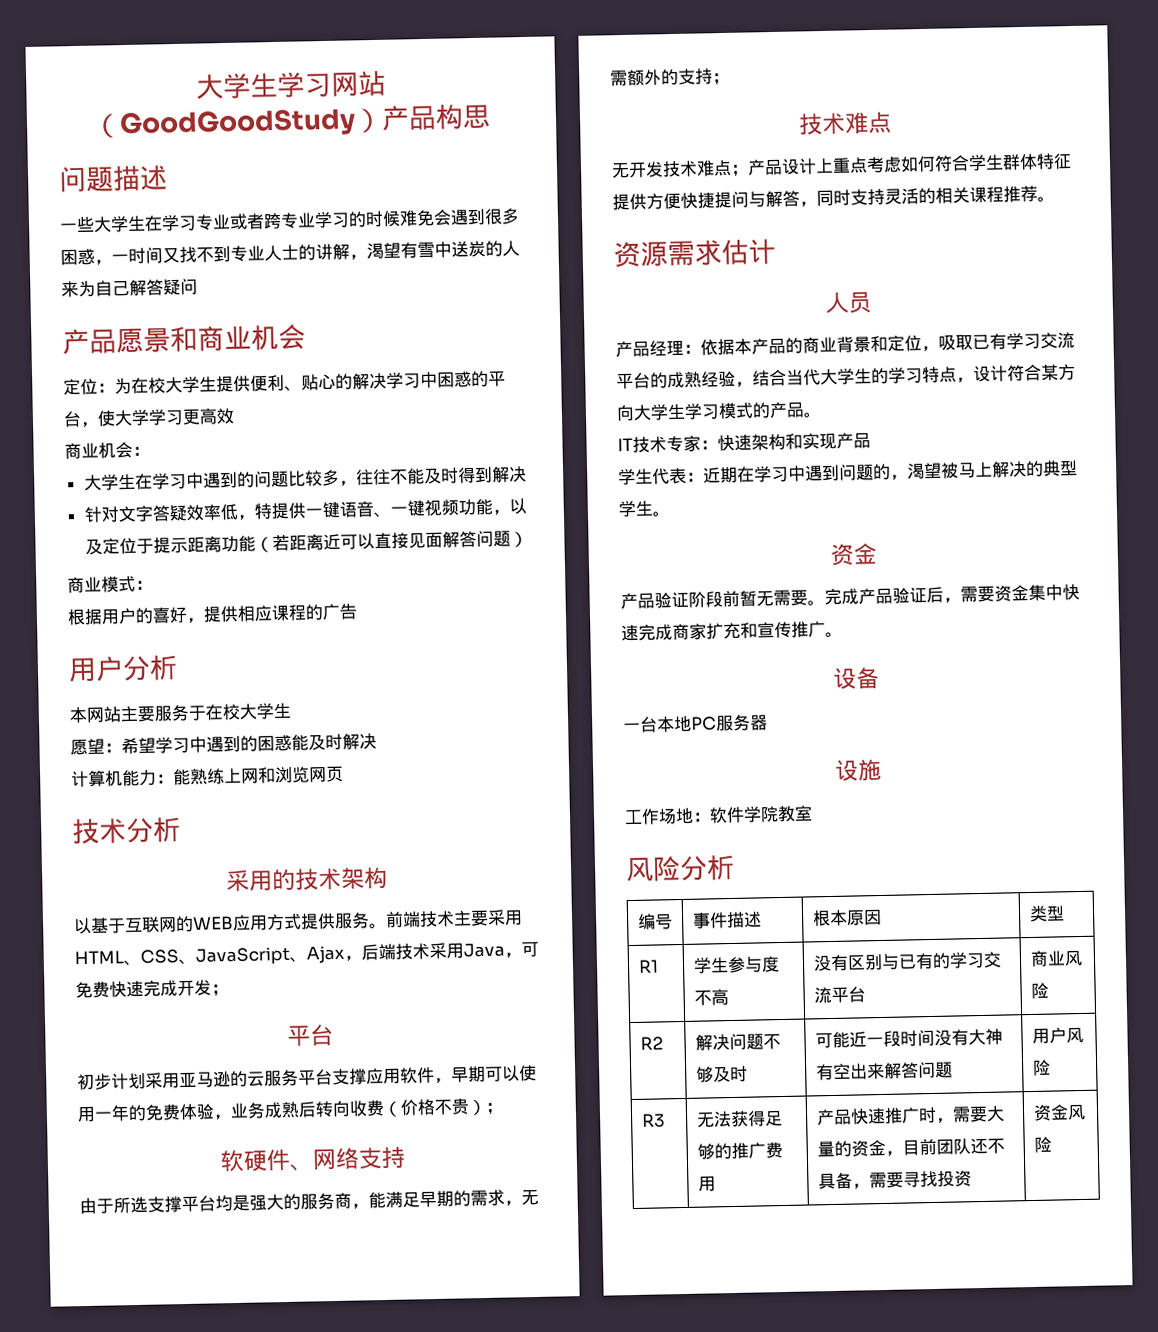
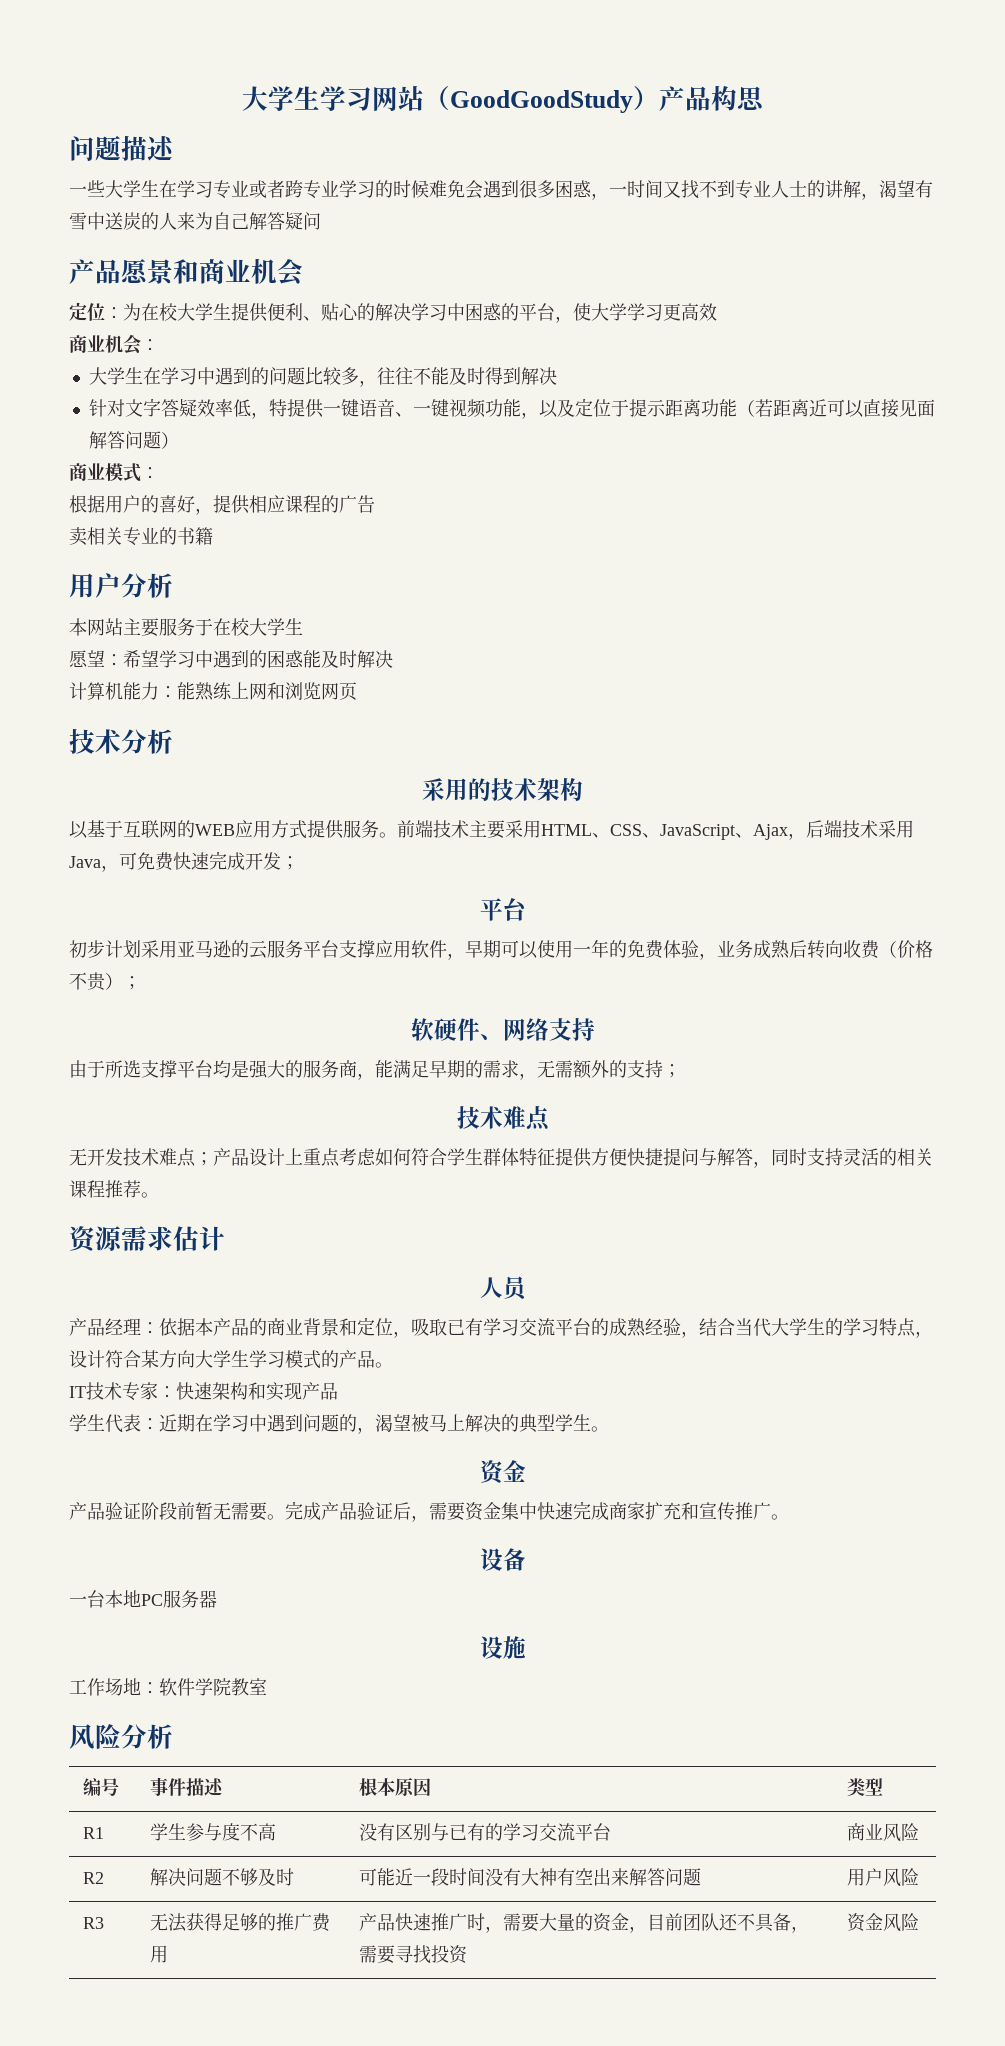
+ 卖相关专业的书籍

